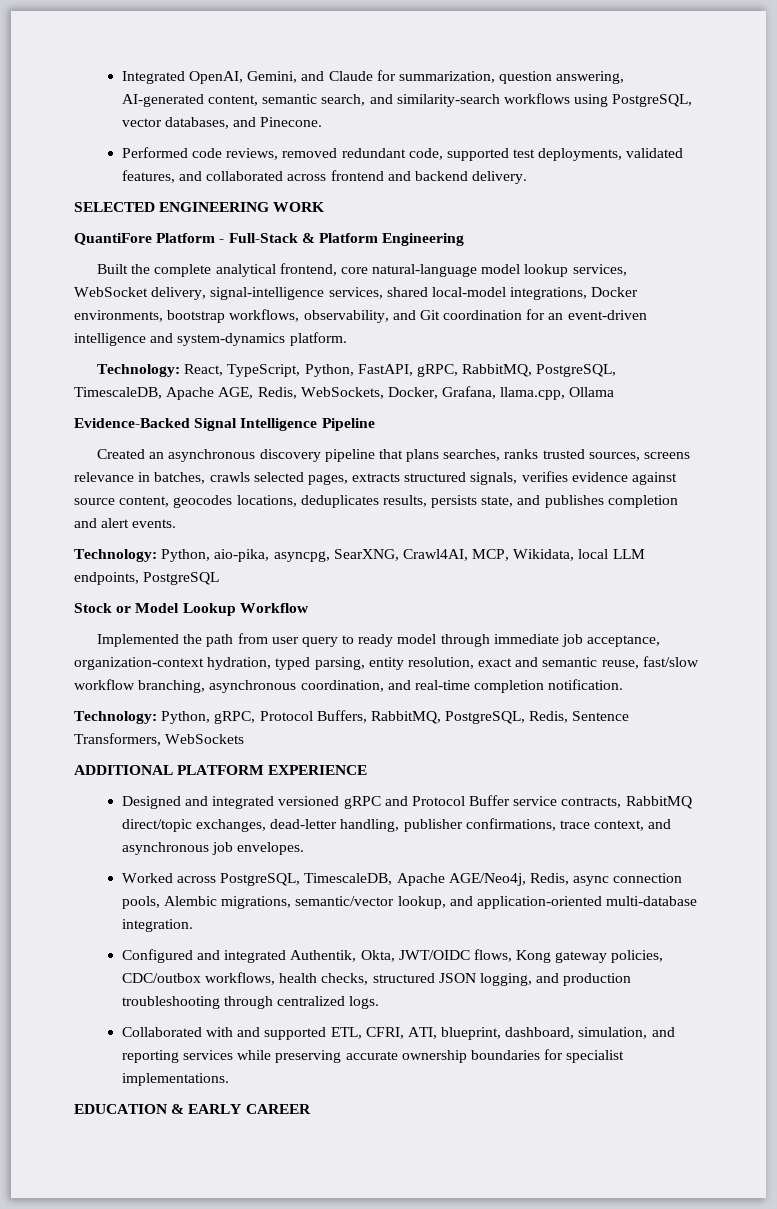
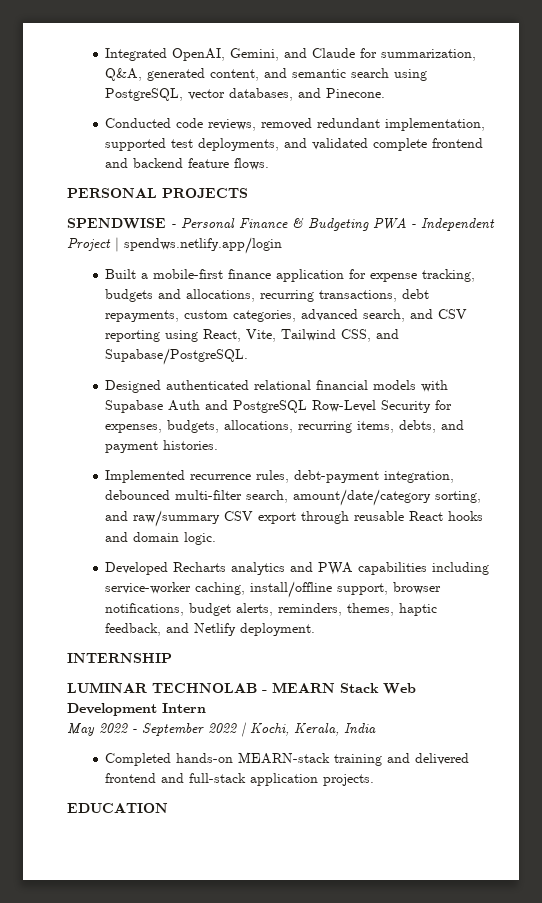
- Integrated OpenAI, Gemini, and Claude for summarization, question answering, AI-generated content, semantic search, and similarity-search workflows using PostgreSQL, vector databases, and Pinecone.
+ Integrated OpenAI, Gemini, and Claude for summarization, Q&A, generated content, and semantic search using PostgreSQL, vector databases, and Pinecone.
- Performed code reviews, removed redundant code, supported test deployments, validated features, and collaborated across frontend and backend delivery.
- SELECTED ENGINEERING WORK
- QuantiFore Platform - Full-Stack & Platform Engineering
- Built the complete analytical frontend, core natural-language model lookup services, WebSocket delivery, signal-intelligence services, shared local-model integrations, Docker environments, bootstrap workflows, observability, and Git coordination for an event-driven intelligence and system-dynamics platform.
- Technology: React, TypeScript, Python, FastAPI, gRPC, RabbitMQ, PostgreSQL, TimescaleDB, Apache AGE, Redis, WebSockets, Docker, Grafana, llama.cpp, Ollama
- Evidence-Backed Signal Intelligence Pipeline
- Created an asynchronous discovery pipeline that plans searches, ranks trusted sources, screens relevance in batches, crawls selected pages, extracts structured signals, verifies evidence against source content, geocodes locations, deduplicates results, persists state, and publishes completion and alert events.
- Technology: Python, aio-pika, asyncpg, SearXNG, Crawl4AI, MCP, Wikidata, local LLM endpoints, PostgreSQL
- Stock or Model Lookup Workflow
- Implemented the path from user query to ready model through immediate job acceptance, organization-context hydration, typed parsing, entity resolution, exact and semantic reuse, fast/slow workflow branching, asynchronous coordination, and real-time completion notification.
- Technology: Python, gRPC, Protocol Buffers, RabbitMQ, PostgreSQL, Redis, Sentence Transformers, WebSockets
- ADDITIONAL PLATFORM EXPERIENCE
- Designed and integrated versioned gRPC and Protocol Buffer service contracts, RabbitMQ direct/topic exchanges, dead-letter handling, publisher confirmations, trace context, and asynchronous job envelopes.
- Worked across PostgreSQL, TimescaleDB, Apache AGE/Neo4j, Redis, async connection pools, Alembic migrations, semantic/vector lookup, and application-oriented multi-database integration.
- Configured and integrated Authentik, Okta, JWT/OIDC flows, Kong gateway policies, CDC/outbox workflows, health checks, structured JSON logging, and production troubleshooting through centralized logs.
- Collaborated with and supported ETL, CFRI, ATI, blueprint, dashboard, simulation, and reporting services while preserving accurate ownership boundaries for specialist implementations.
- EDUCATION & EARLY CAREER
+ Conducted code reviews, removed redundant implementation, supported test deployments, and validated complete frontend and backend feature flows.
+ PERSONAL PROJECTS
+ SPENDWISE - Personal Finance & Budgeting PWA - Independent Project | spendws.netlify.app/login
+ Built a mobile-first finance application for expense tracking, budgets and allocations, recurring transactions, debt repayments, custom categories, advanced search, and CSV reporting using React, Vite, Tailwind CSS, and Supabase/PostgreSQL.
+ Designed authenticated relational financial models with Supabase Auth and PostgreSQL Row-Level Security for expenses, budgets, allocations, recurring items, debts, and payment histories.
+ Implemented recurrence rules, debt-payment integration, debounced multi-filter search, amount/date/category sorting, and raw/summary CSV export through reusable React hooks and domain logic.
+ Developed Recharts analytics and PWA capabilities including service-worker caching, install/offline support, browser notifications, budget alerts, reminders, themes, haptic feedback, and Netlify deployment.
+ INTERNSHIP
+ LUMINAR TECHNOLAB - MEARN Stack Web Development Intern
+ May 2022 - September 2022 | Kochi, Kerala, India
+ Completed hands-on MEARN-stack training and delivered frontend and full-stack application projects.
+ EDUCATION

